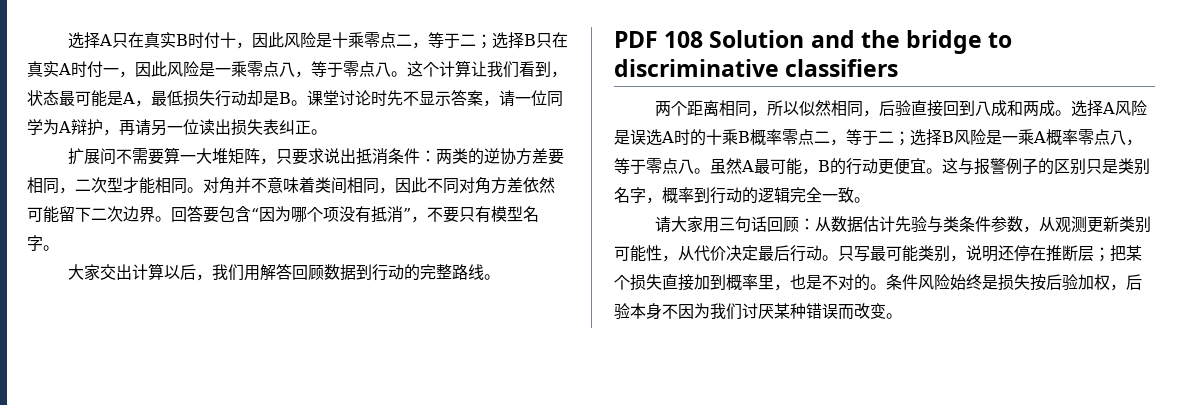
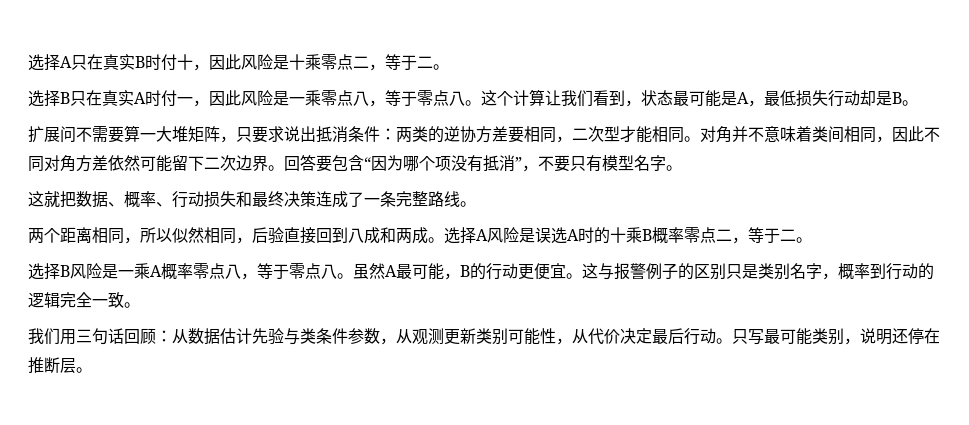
- 选择A只在真实B时付十，因此风险是十乘零点二，等于二；选择B只在真实A时付一，因此风险是一乘零点八，等于零点八。
+ 选择A只在真实B时付十，因此风险是十乘零点二，等于二。
+ 选择B只在真实A时付一，因此风险是一乘零点八，等于零点八。
- 课堂讨论时先不显示答案，请一位同学为A辩护，再请另一位读出损失表纠正。
- 大家交出计算以后，我们用解答回顾数据到行动的完整路线。
- PDF 108 Solution and the bridge to discriminative classifiers
+ 这就把数据、概率、行动损失和最终决策连成了一条完整路线。
- 选择A风险是误选A时的十乘B概率零点二，等于二；选择B风险是一乘A概率零点八，等于零点八。
+ 选择A风险是误选A时的十乘B概率零点二，等于二。
+ 选择B风险是一乘A概率零点八，等于零点八。
- 请大家用三句话回顾：从数据估计先验与类条件参数，从观测更新类别可能性，从代价决定最后行动。
+ 我们用三句话回顾：从数据估计先验与类条件参数，从观测更新类别可能性，从代价决定最后行动。
- 只写最可能类别，说明还停在推断层；把某个损失直接加到概率里，也是不对的。条件风险始终是损失按后验加权，后验本身不因为我们讨厌某种错误而改变。
+ 只写最可能类别，说明还停在推断层。

